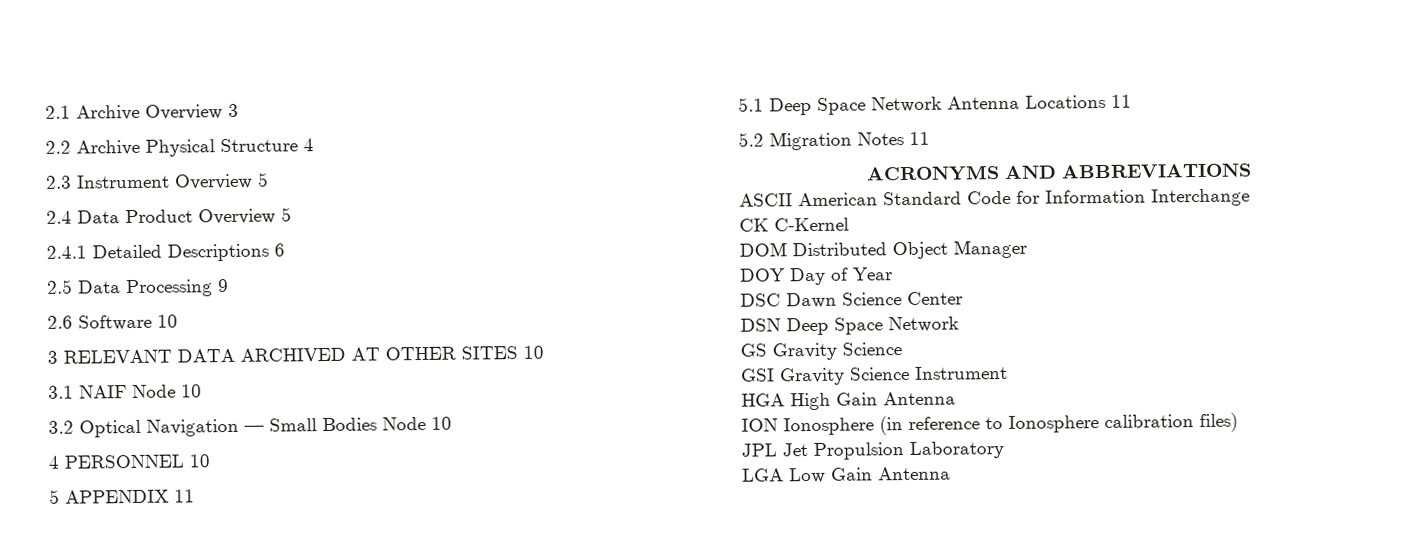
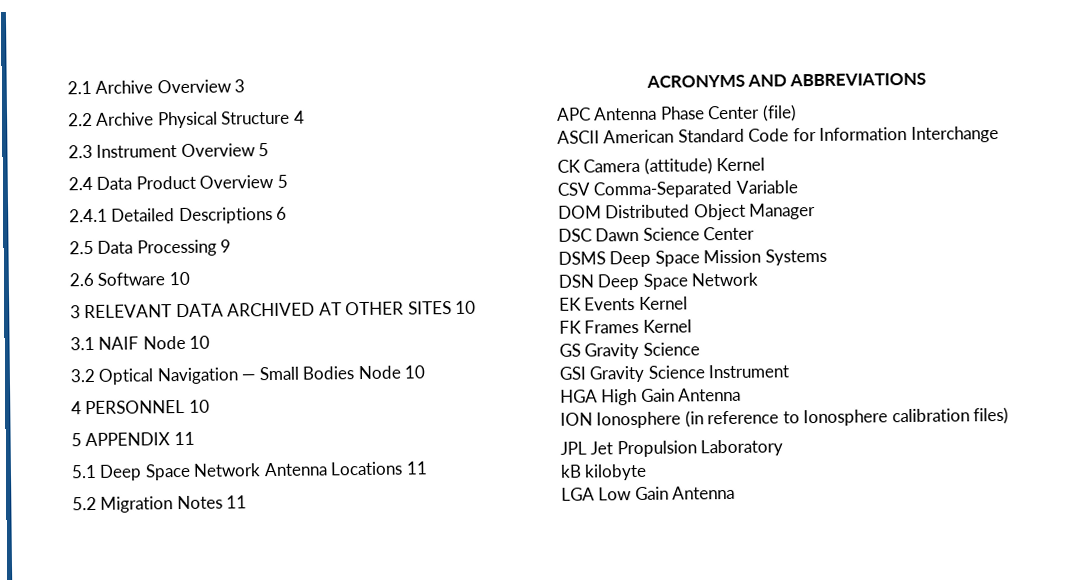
+ APC Antenna Phase Center (file)
- CK C-Kernel
+ CK Camera (attitude) Kernel
+ CSV Comma-Separated Variable
- DOY Day of Year
+ DSMS Deep Space Mission Systems
+ EK Events Kernel
+ FK Frames Kernel
+ kB kilobyte

